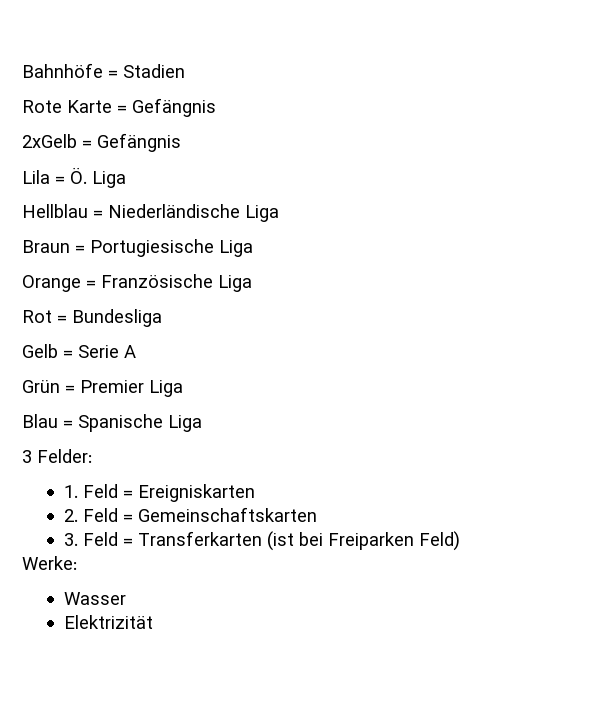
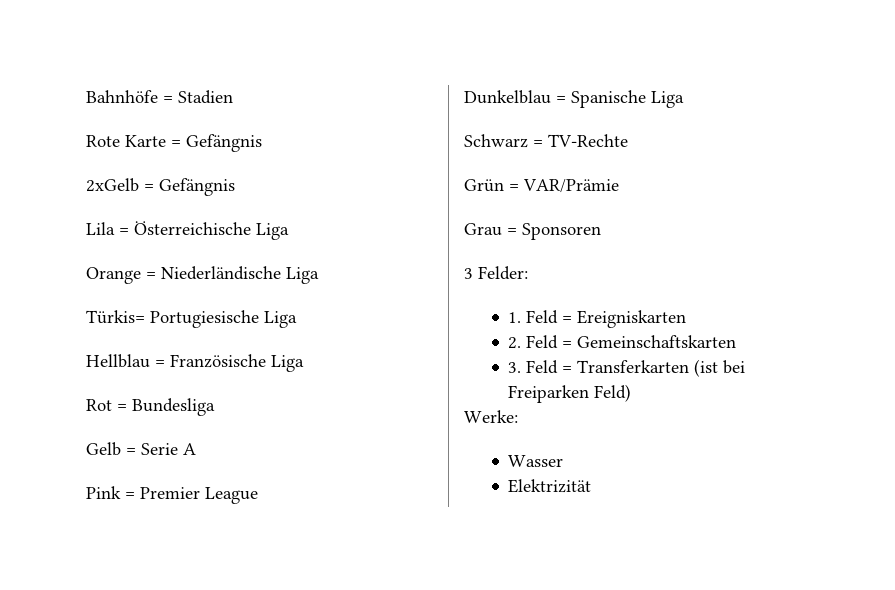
- Lila = Ö. Liga
- Hellblau = Niederländische Liga
+ Lila = Österreichische Liga
+ Orange = Niederländische Liga
- Braun = Portugiesische Liga
+ Türkis= Portugiesische Liga
- Orange = Französische Liga
+ Hellblau = Französische Liga
- Grün = Premier Liga
- Blau = Spanische Liga
+ Pink = Premier League
+ Dunkelblau = Spanische Liga
+ Schwarz = TV-Rechte
+ Grün = VAR/Prämie
+ Grau = Sponsoren

